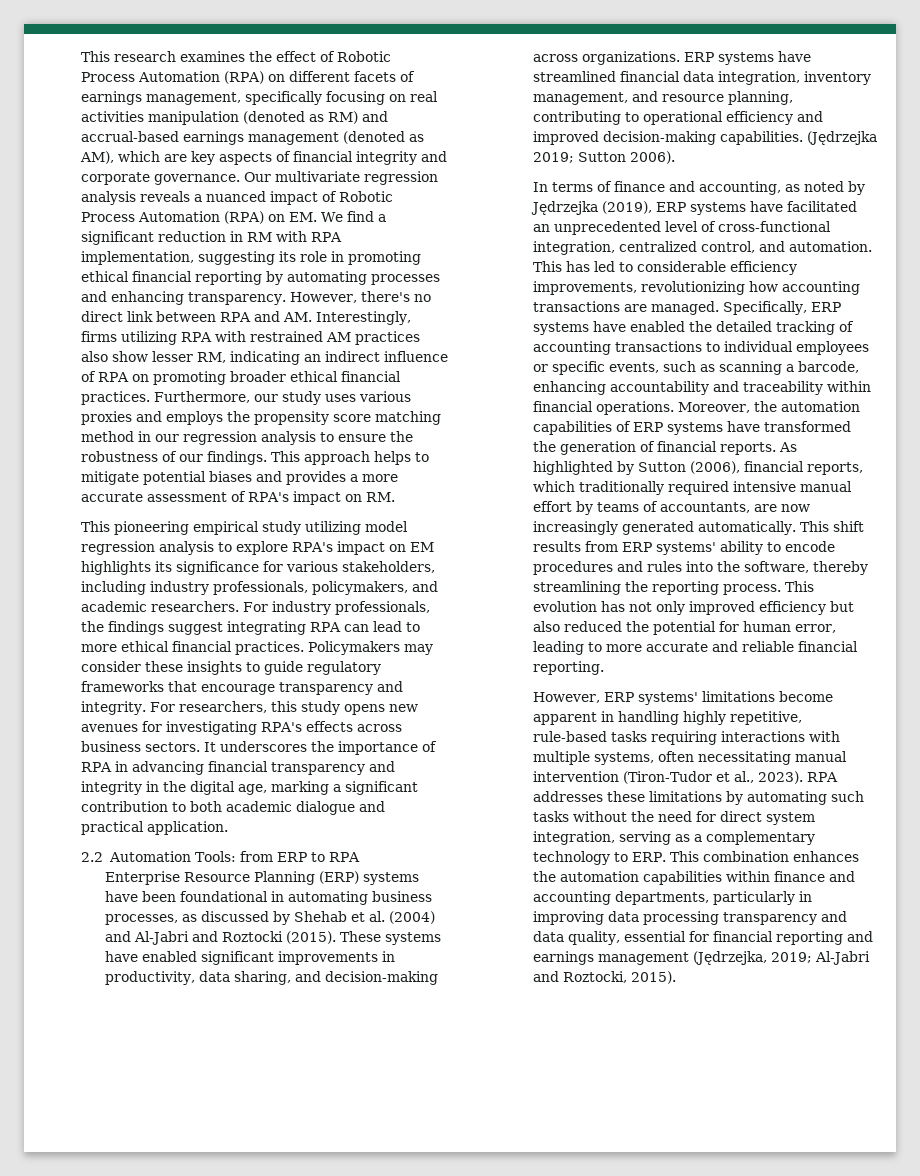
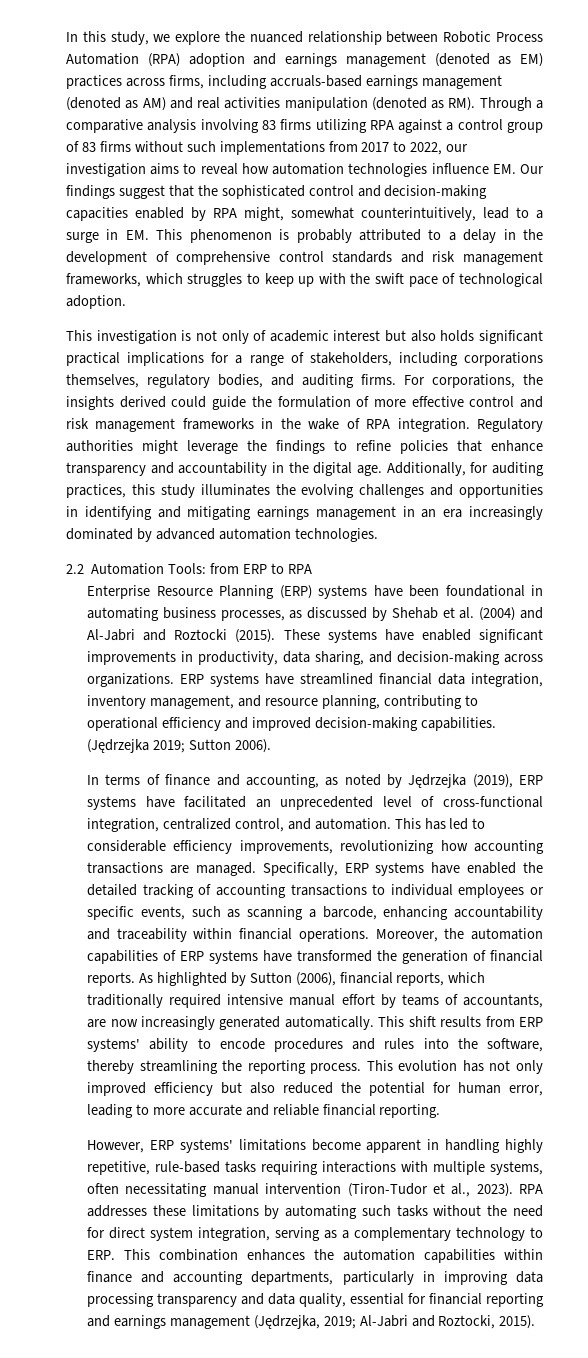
- This research examines the effect of Robotic Process Automation (RPA) on different facets of earnings management, specifically focusing on real activities manipulation (denoted as RM) and accrual-based earnings management (denoted as AM), which are key aspects of financial integrity and corporate governance. Our multivariate regression analysis reveals a nuanced impact of Robotic Process Automation (RPA) on EM. We find a significant reduction in RM with RPA implementation, suggesting its role in promoting ethical financial reporting by automating processes and enhancing transparency. However, there's no direct link between RPA and AM. Interestingly, firms utilizing RPA with restrained AM practices also show lesser RM, indicating an indirect influence of RPA on promoting broader ethical financial practices. Furthermore, our study uses various proxies and employs the propensity score matching method in our regression analysis to ensure the robustness of our findings. This approach helps to mitigate potential biases and provides a more accurate assessment of RPA's impact on RM.
- This pioneering empirical study utilizing model regression analysis to explore RPA's impact on EM highlights its significance for various stakeholders, including industry professionals, policymakers, and academic researchers. For industry professionals, the findings suggest integrating RPA can lead to more ethical financial practices. Policymakers may consider these insights to guide regulatory frameworks that encourage transparency and integrity. For researchers, this study opens new avenues for investigating RPA's effects across business sectors. It underscores the importance of RPA in advancing financial transparency and integrity in the digital age, marking a significant contribution to both academic dialogue and practical application.
+ In this study, we explore the nuanced relationship between Robotic Process Automation (RPA) adoption and earnings management (denoted as EM) practices across firms, including accruals-based earnings management (denoted as AM) and real activities manipulation (denoted as RM). Through a comparative analysis involving 83 firms utilizing RPA against a control group of 83 firms without such implementations from 2017 to 2022, our investigation aims to reveal how automation technologies influence EM. Our findings suggest that the sophisticated control and decision-making capacities enabled by RPA might, somewhat counterintuitively, lead to a surge in EM. This phenomenon is probably attributed to a delay in the development of comprehensive control standards and risk management frameworks, which struggles to keep up with the swift pace of technological adoption.
+ This investigation is not only of academic interest but also holds significant practical implications for a range of stakeholders, including corporations themselves, regulatory bodies, and auditing firms. For corporations, the insights derived could guide the formulation of more effective control and risk management frameworks in the wake of RPA integration. Regulatory authorities might leverage the findings to refine policies that enhance transparency and accountability in the digital age. Additionally, for auditing practices, this study illuminates the evolving challenges and opportunities in identifying and mitigating earnings management in an era increasingly dominated by advanced automation technologies.

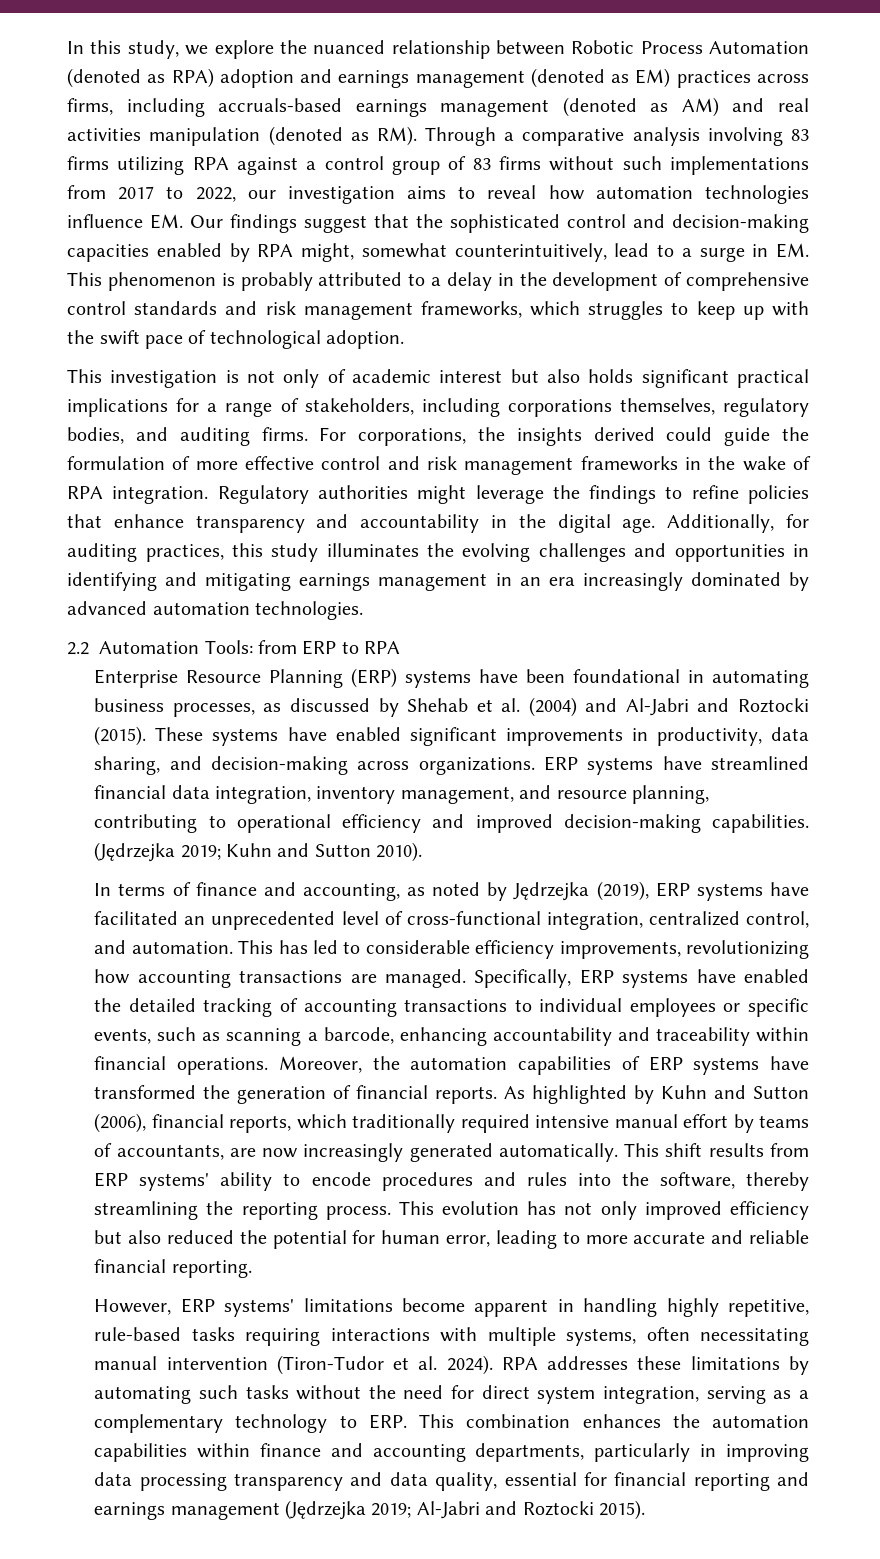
- In this study, we explore the nuanced relationship between Robotic Process Automation (RPA) adoption and earnings management (denoted as EM) practices across firms, including accruals-based earnings management (denoted as AM) and real activities manipulation (denoted as RM). Through a comparative analysis involving 83 firms utilizing RPA against a control group of 83 firms without such implementations from 2017 to 2022, our investigation aims to reveal how automation technologies influence EM. Our findings suggest that the sophisticated control and decision-making capacities enabled by RPA might, somewhat counterintuitively, lead to a surge in EM. This phenomenon is probably attributed to a delay in the development of comprehensive control standards and risk management frameworks, which struggles to keep up with the swift pace of technological adoption.
+ In this study, we explore the nuanced relationship between Robotic Process Automation (denoted as RPA) adoption and earnings management (denoted as EM) practices across firms, including accruals-based earnings management (denoted as AM) and real activities manipulation (denoted as RM). Through a comparative analysis involving 83 firms utilizing RPA against a control group of 83 firms without such implementations from 2017 to 2022, our investigation aims to reveal how automation technologies influence EM. Our findings suggest that the sophisticated control and decision-making capacities enabled by RPA might, somewhat counterintuitively, lead to a surge in EM. This phenomenon is probably attributed to a delay in the development of comprehensive control standards and risk management frameworks, which struggles to keep up with the swift pace of technological adoption.
- (Jędrzejka 2019; Sutton 2006).
+ (Jędrzejka 2019; Kuhn and Sutton 2010).
- As highlighted by Sutton (2006), financial reports, which traditionally required intensive manual effort by teams of accountants, are now increasingly generated automatically.
+ As highlighted by Kuhn and Sutton (2006), financial reports, which traditionally required intensive manual effort by teams of accountants, are now increasingly generated automatically.
- However, ERP systems' limitations become apparent in handling highly repetitive, rule-based tasks requiring interactions with multiple systems, often necessitating manual intervention (Tiron-Tudor et al., 2023).
+ However, ERP systems' limitations become apparent in handling highly repetitive, rule-based tasks requiring interactions with multiple systems, often necessitating manual intervention (Tiron-Tudor et al. 2024).
- RPA addresses these limitations by automating such tasks without the need for direct system integration, serving as a complementary technology to ERP. This combination enhances the automation capabilities within finance and accounting departments, particularly in improving data processing transparency and data quality, essential for financial reporting and earnings management (Jędrzejka, 2019; Al-Jabri and Roztocki, 2015).
+ RPA addresses these limitations by automating such tasks without the need for direct system integration, serving as a complementary technology to ERP. This combination enhances the automation capabilities within finance and accounting departments, particularly in improving data processing transparency and data quality, essential for financial reporting and earnings management (Jędrzejka 2019; Al-Jabri and Roztocki 2015).

